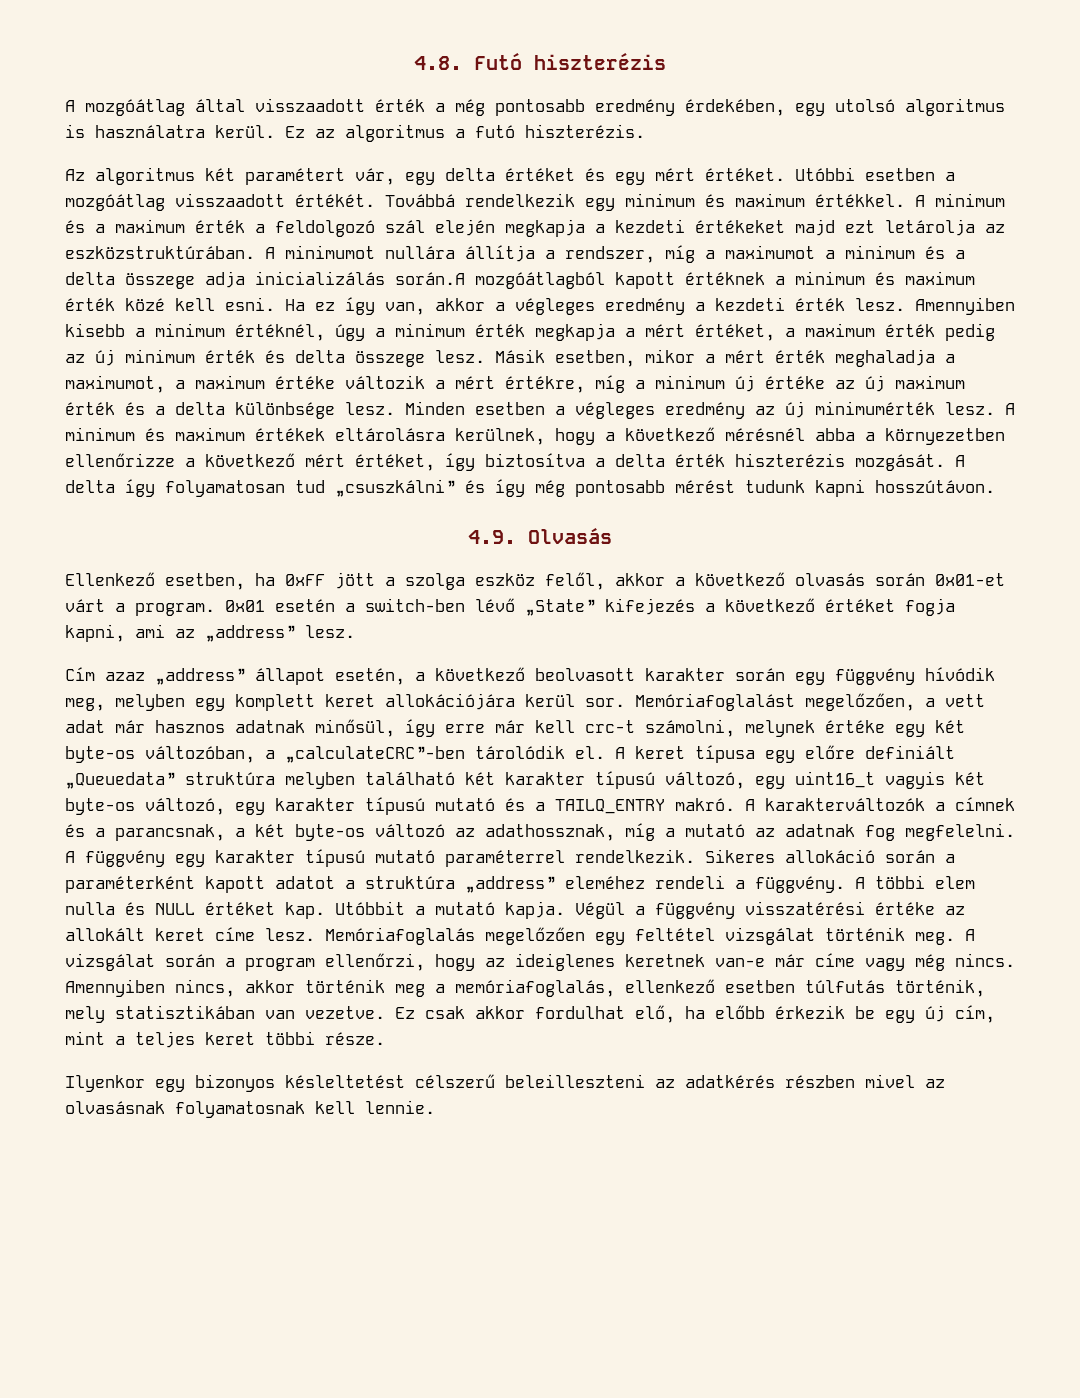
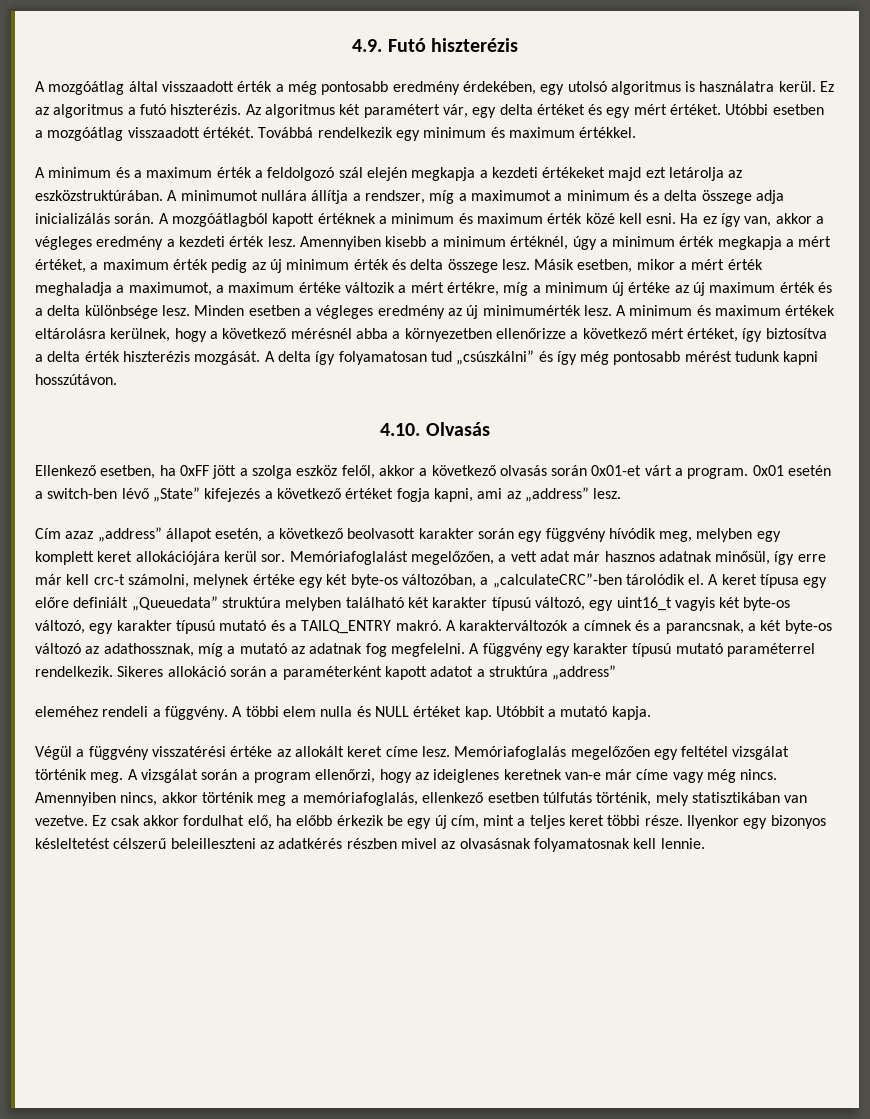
- 4.8. Futó hiszterézis
+ 4.9. Futó hiszterézis
- Ez az algoritmus a futó hiszterézis.
- Az algoritmus két paramétert vár, egy delta értéket és egy mért értéket.
+ Ez az algoritmus a futó hiszterézis. Az algoritmus két paramétert vár, egy delta értéket és egy mért értéket.
- Továbbá rendelkezik egy minimum és maximum értékkel. A minimum és a maximum érték a feldolgozó szál elején megkapja a kezdeti értékeket majd ezt letárolja az eszközstruktúrában.
+ Továbbá rendelkezik egy minimum és maximum értékkel.
+ A minimum és a maximum érték a feldolgozó szál elején megkapja a kezdeti értékeket majd ezt letárolja az eszközstruktúrában.
- A minimumot nullára állítja a rendszer, míg a maximumot a minimum és a delta összege adja inicializálás során.A mozgóátlagból kapott értéknek a minimum és maximum érték közé kell esni.
+ A minimumot nullára állítja a rendszer, míg a maximumot a minimum és a delta összege adja inicializálás során. A mozgóátlagból kapott értéknek a minimum és maximum érték közé kell esni.
- A delta így folyamatosan tud „csuszkálni” és így még pontosabb mérést tudunk kapni hosszútávon.
+ A delta így folyamatosan tud „csúszkálni” és így még pontosabb mérést tudunk kapni hosszútávon.
- 4.9. Olvasás
+ 4.10. Olvasás
- Sikeres allokáció során a paraméterként kapott adatot a struktúra „address” eleméhez rendeli a függvény.
+ Sikeres allokáció során a paraméterként kapott adatot a struktúra „address”
+ eleméhez rendeli a függvény.
- A többi elem nulla és NULL értéket kap. Utóbbit a mutató kapja. Végül a függvény visszatérési értéke az allokált keret címe lesz.
+ A többi elem nulla és NULL értéket kap. Utóbbit a mutató kapja.
+ Végül a függvény visszatérési értéke az allokált keret címe lesz.
- Ez csak akkor fordulhat elő, ha előbb érkezik be egy új cím, mint a teljes keret többi része.
- Ilyenkor egy bizonyos késleltetést célszerű beleilleszteni az adatkérés részben mivel az olvasásnak folyamatosnak kell lennie.
+ Ez csak akkor fordulhat elő, ha előbb érkezik be egy új cím, mint a teljes keret többi része. Ilyenkor egy bizonyos késleltetést célszerű beleilleszteni az adatkérés részben mivel az olvasásnak folyamatosnak kell lennie.

